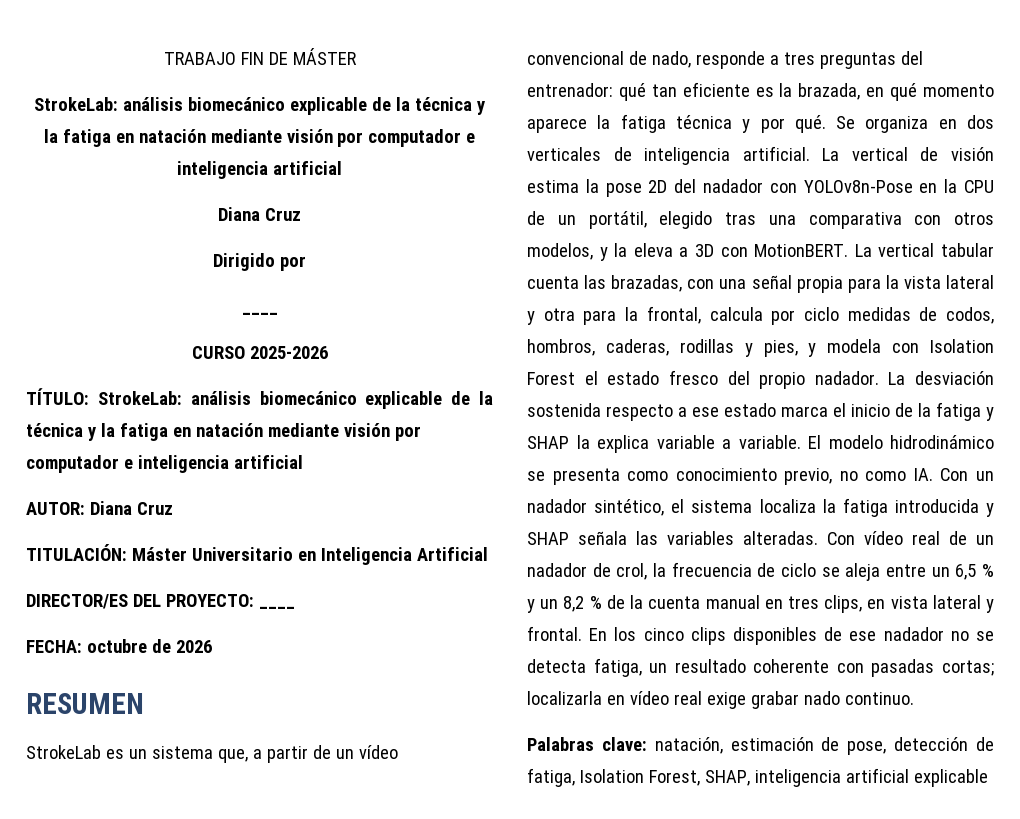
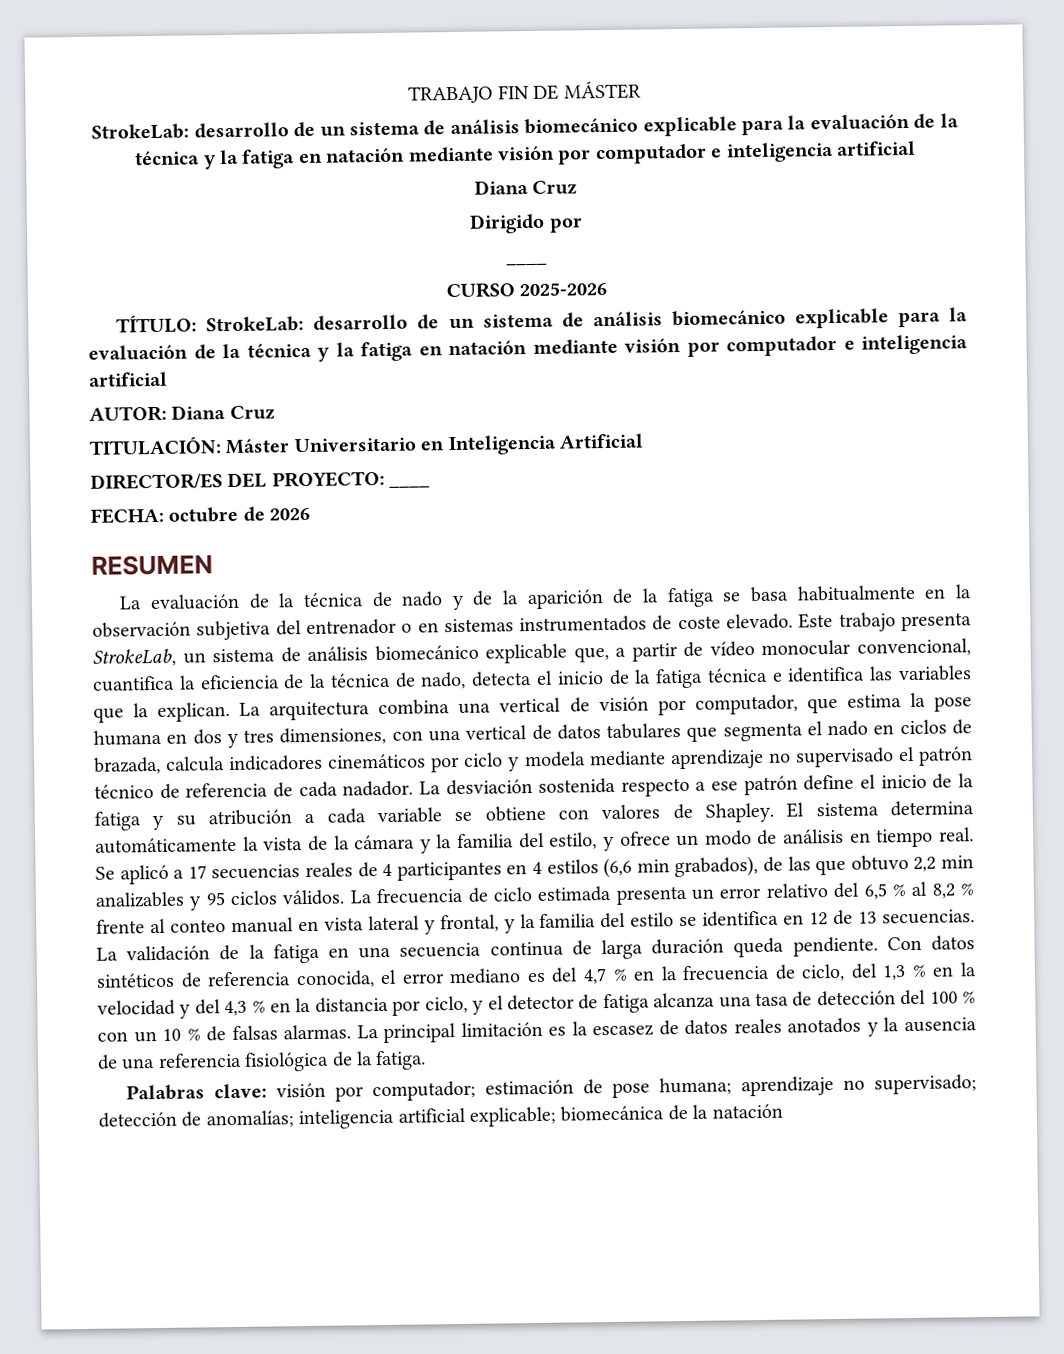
  TRABAJO FIN DE MÁSTER
- StrokeLab: análisis biomecánico explicable de la técnica y la fatiga en natación mediante visión por computador e inteligencia artificial
+ StrokeLab: desarrollo de un sistema de análisis biomecánico explicable para la evaluación de la técnica y la fatiga en natación mediante visión por computador e inteligencia artificial
- TÍTULO: StrokeLab: análisis biomecánico explicable de la técnica y la fatiga en natación mediante visión por computador e inteligencia artificial
+ TÍTULO: StrokeLab: desarrollo de un sistema de análisis biomecánico explicable para la evaluación de la técnica y la fatiga en natación mediante visión por computador e inteligencia artificial
- StrokeLab es un sistema que, a partir de un vídeo convencional de nado, responde a tres preguntas del entrenador: qué tan eficiente es la brazada, en qué momento aparece la fatiga técnica y por qué. Se organiza en dos verticales de inteligencia artificial. La vertical de visión estima la pose 2D del nadador con YOLOv8n-Pose en la CPU de un portátil, elegido tras una comparativa con otros modelos, y la eleva a 3D con MotionBERT. La vertical tabular cuenta las brazadas, con una señal propia para la vista lateral y otra para la frontal, calcula por ciclo medidas de codos, hombros, caderas, rodillas y pies, y modela con Isolation Forest el estado fresco del propio nadador.
+ La evaluación de la técnica de nado y de la aparición de la fatiga se basa habitualmente en la observación subjetiva del entrenador o en sistemas instrumentados de coste elevado. Este trabajo presenta StrokeLab, un sistema de análisis biomecánico explicable que, a partir de vídeo monocular convencional, cuantifica la eficiencia de la técnica de nado, detecta el inicio de la fatiga técnica e identifica las variables que la explican. La arquitectura combina una vertical de visión por computador, que estima la pose humana en dos y tres dimensiones, con una vertical de datos tabulares que segmenta el nado en ciclos de brazada, calcula indicadores cinemáticos por ciclo y modela mediante aprendizaje no supervisado el patrón técnico de referencia de cada nadador.
- La desviación sostenida respecto a ese estado marca el inicio de la fatiga y SHAP la explica variable a variable. El modelo hidrodinámico se presenta como conocimiento previo, no como IA. Con un nadador sintético, el sistema localiza la fatiga introducida y SHAP señala las variables alteradas. Con vídeo real de un nadador de crol, la frecuencia de ciclo se aleja entre un 6,5 % y un 8,2 % de la cuenta manual en tres clips, en vista lateral y frontal. En los cinco clips disponibles de ese nadador no se detecta fatiga, un resultado coherente con pasadas cortas; localizarla en vídeo real exige grabar nado continuo.
- Palabras clave: natación, estimación de pose, detección de fatiga, Isolation Forest, SHAP, inteligencia artificial explicable
+ La desviación sostenida respecto a ese patrón define el inicio de la fatiga y su atribución a cada variable se obtiene con valores de Shapley. El sistema determina automáticamente la vista de la cámara y la familia del estilo, y ofrece un modo de análisis en tiempo real. Se aplicó a 17 secuencias reales de 4 participantes en 4 estilos (6,6 min grabados), de las que obtuvo 2,2 min analizables y 95 ciclos válidos. La frecuencia de ciclo estimada presenta un error relativo del 6,5 % al 8,2 % frente al conteo manual en vista lateral y frontal, y la familia del estilo se identifica en 12 de 13 secuencias. La validación de la fatiga en una secuencia continua de larga duración queda pendiente. Con datos sintéticos de referencia conocida, el error mediano es del 4,7 % en la frecuencia de ciclo, del 1,3 % en la velocidad y del 4,3 % en la distancia por ciclo, y el detector de fatiga alcanza una tasa de detección del 100 % con un 10 % de falsas alarmas. La principal limitación es la escasez de datos reales anotados y la ausencia de una referencia fisiológica de la fatiga.
+ Palabras clave: visión por computador; estimación de pose humana; aprendizaje no supervisado; detección de anomalías; inteligencia artificial explicable; biomecánica de la natación

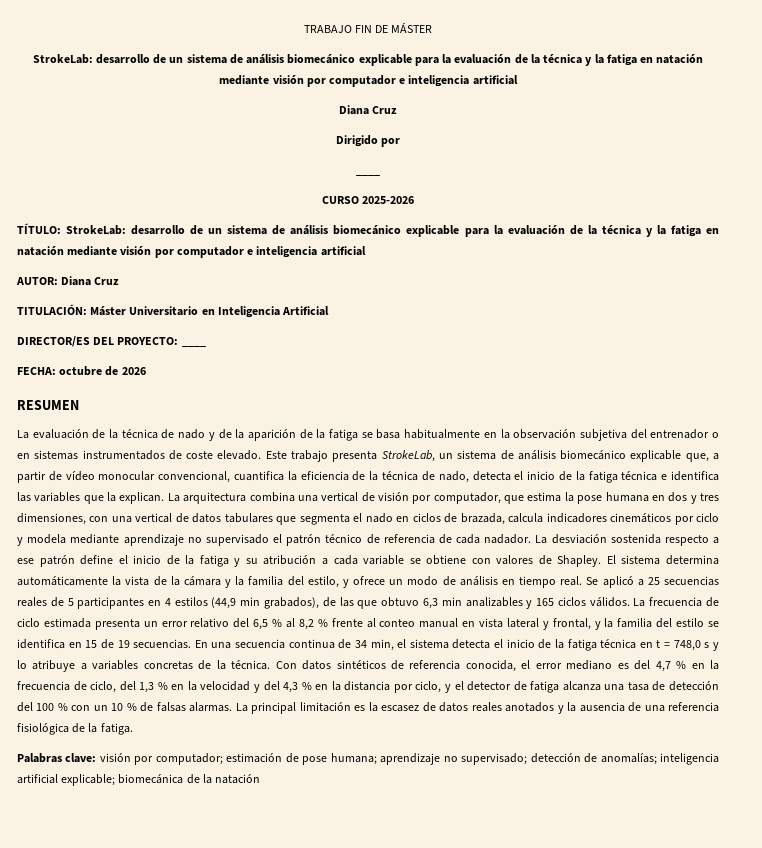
- Se aplicó a 17 secuencias reales de 4 participantes en 4 estilos (6,6 min grabados), de las que obtuvo 2,2 min analizables y 95 ciclos válidos.
+ Se aplicó a 25 secuencias reales de 5 participantes en 4 estilos (44,9 min grabados), de las que obtuvo 6,3 min analizables y 165 ciclos válidos.
- La frecuencia de ciclo estimada presenta un error relativo del 6,5 % al 8,2 % frente al conteo manual en vista lateral y frontal, y la familia del estilo se identifica en 12 de 13 secuencias. La validación de la fatiga en una secuencia continua de larga duración queda pendiente.
+ La frecuencia de ciclo estimada presenta un error relativo del 6,5 % al 8,2 % frente al conteo manual en vista lateral y frontal, y la familia del estilo se identifica en 15 de 19 secuencias. En una secuencia continua de 34 min, el sistema detecta el inicio de la fatiga técnica en t = 748,0 s y lo atribuye a variables concretas de la técnica.

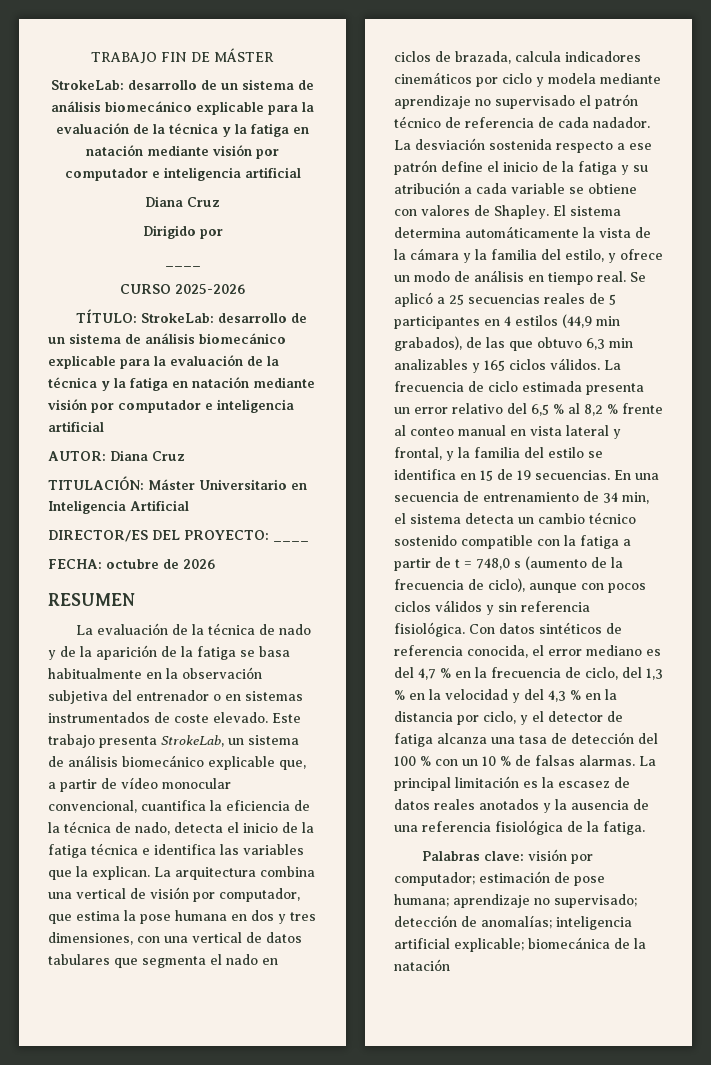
- En una secuencia continua de 34 min, el sistema detecta el inicio de la fatiga técnica en t = 748,0 s y lo atribuye a variables concretas de la técnica.
+ En una secuencia de entrenamiento de 34 min, el sistema detecta un cambio técnico sostenido compatible con la fatiga a partir de t = 748,0 s (aumento de la frecuencia de ciclo), aunque con pocos ciclos válidos y sin referencia fisiológica.

